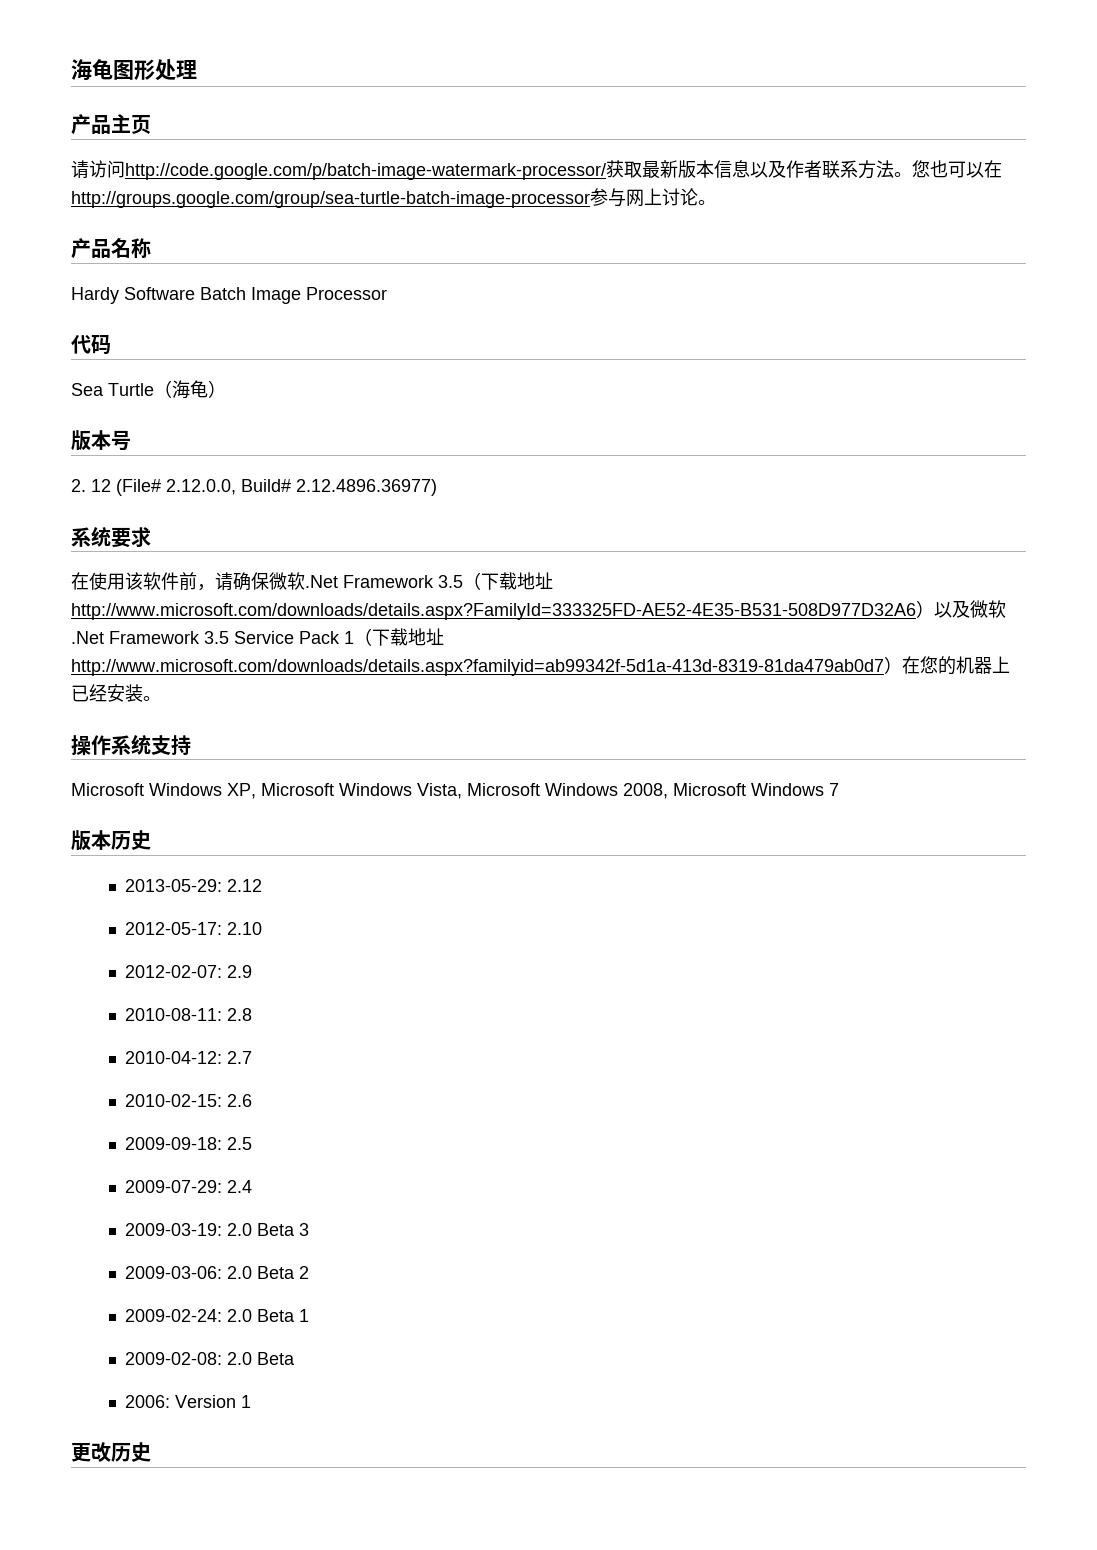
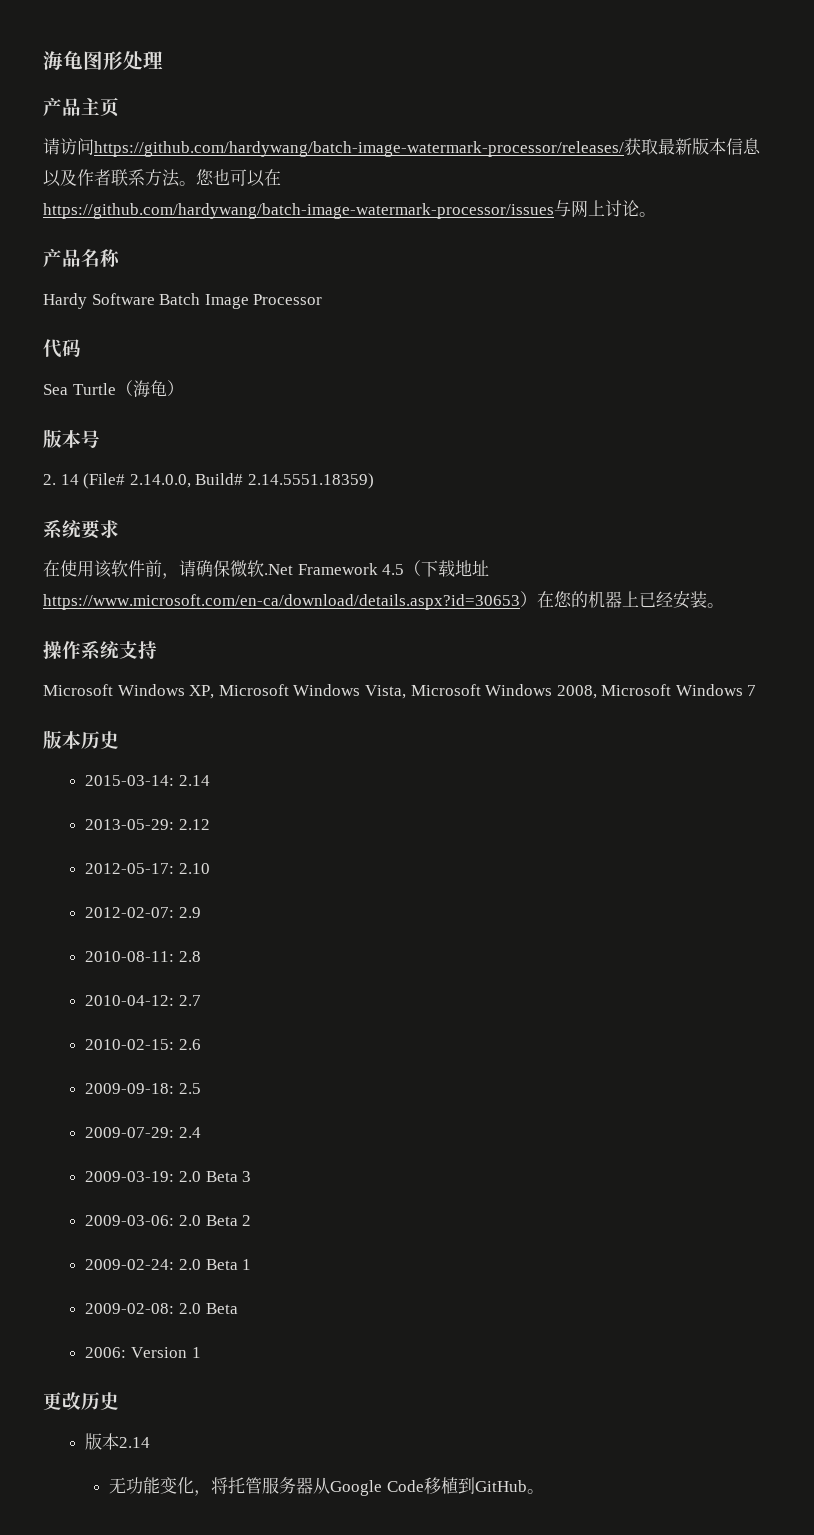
- 请访问http://code.google.com/p/batch-image-watermark-processor/获取最新版本信息以及作者联系方法。
+ 请访问https://github.com/hardywang/batch-image-watermark-processor/releases/获取最新版本信息以及作者联系方法。
- 您也可以在http://groups.google.com/group/sea-turtle-batch-image-processor参与网上讨论。
+ 您也可以在https://github.com/hardywang/batch-image-watermark-processor/issues与网上讨论。
- 2. 12 (File# 2.12.0.0, Build# 2.12.4896.36977)
+ 2. 14 (File# 2.14.0.0, Build# 2.14.5551.18359)
- 在使用该软件前，请确保微软.Net Framework 3.5（下载地址http://www.microsoft.com/downloads/details.aspx?FamilyId=333325FD-AE52-4E35-B531-508D977D32A6）以及微软.Net Framework 3.5 Service Pack 1（下载地址http://www.microsoft.com/downloads/details.aspx?familyid=ab99342f-5d1a-413d-8319-81da479ab0d7）在您的机器上已经安装。
+ 在使用该软件前，请确保微软.Net Framework 4.5（下载地址https://www.microsoft.com/en-ca/download/details.aspx?id=30653）在您的机器上已经安装。
+ 2015-03-14: 2.14
+ 版本2.14
+ 无功能变化，将托管服务器从Google Code移植到GitHub。

